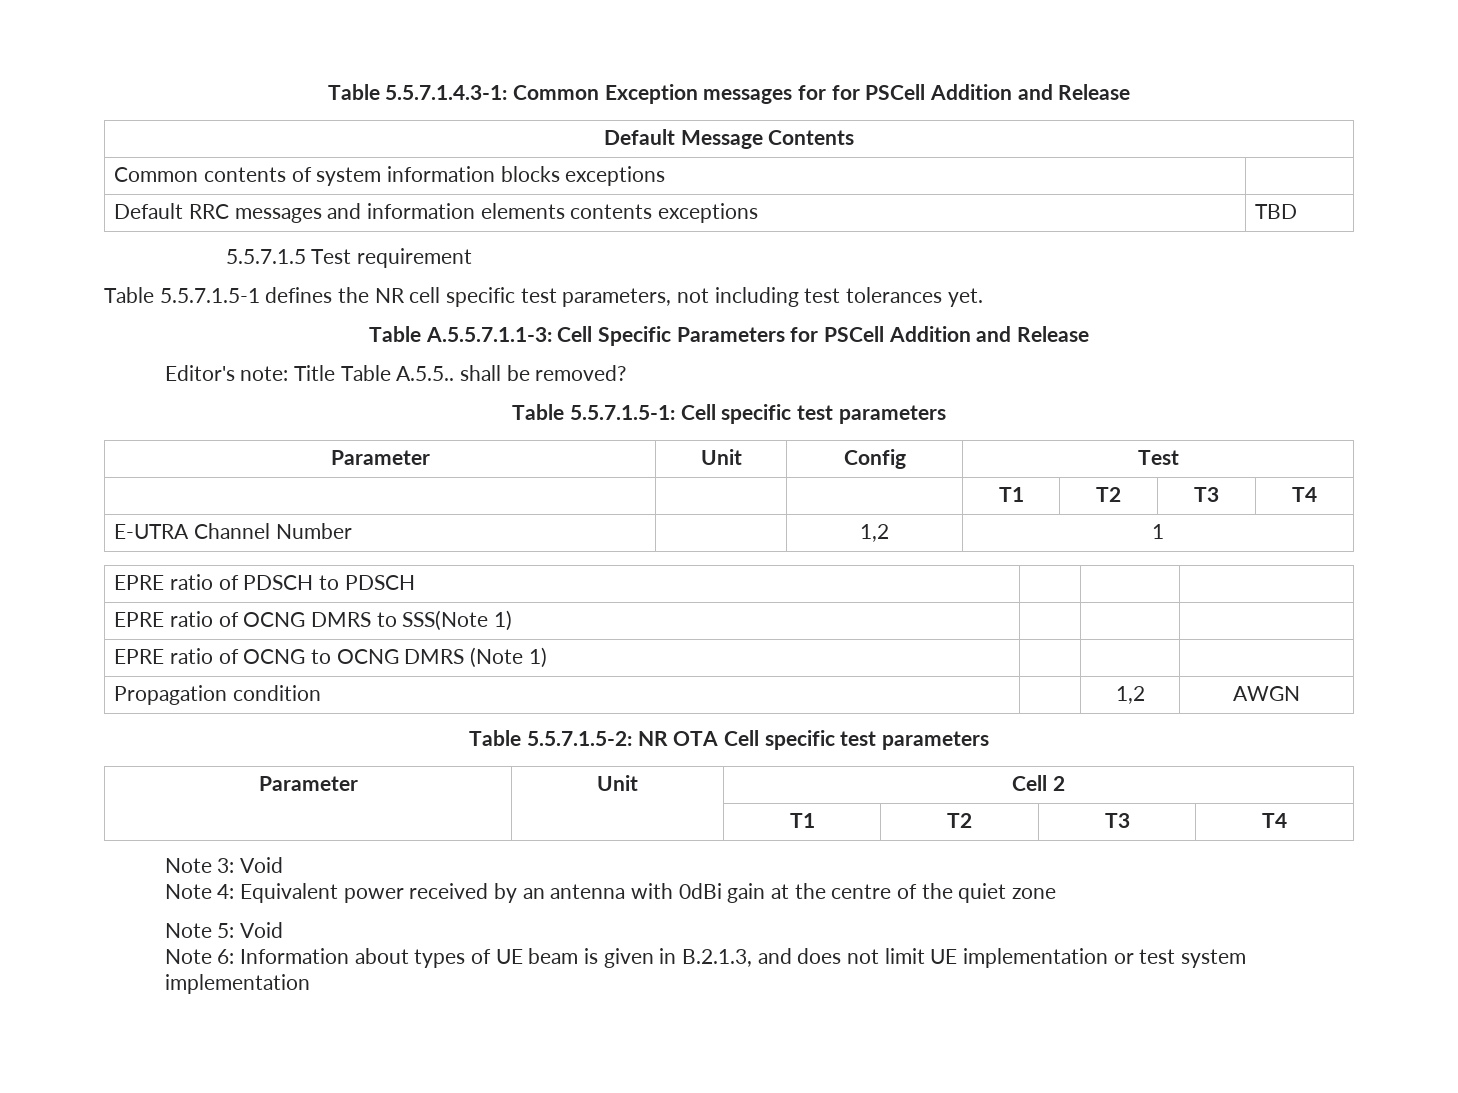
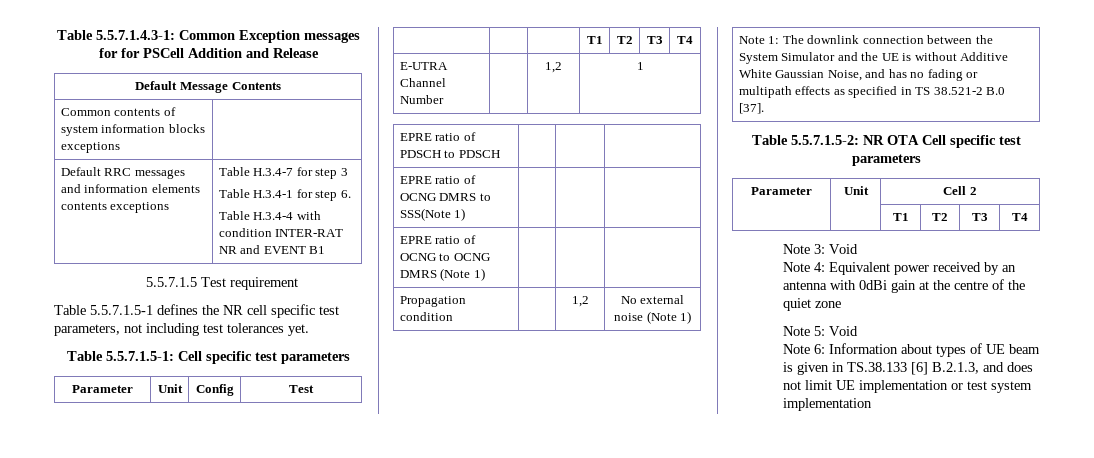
- Default RRC messages and information elements contents exceptions | TBD
+ Default RRC messages and information elements contents exceptions | Table H.3.4-7 for step 3
+ Table H.3.4-1 for step 6.
+ Table H.3.4-4 with condition INTER-RAT NR and EVENT B1
- Table A.5.5.7.1.1-3: Cell Specific Parameters for PSCell Addition and Release
- Editor's note: Title Table A.5.5.. shall be removed?
- Propagation condition | | 1,2 | AWGN
+ Propagation condition | | 1,2 | No external noise (Note 1)
+ Note 1: The downlink connection between the System Simulator and the UE is without Additive White Gaussian Noise, and has no fading or multipath effects as specified in TS 38.521-2 B.0 [37].
- Note 6: Information about types of UE beam is given in B.2.1.3, and does not limit UE implementation or test system implementation
+ Note 6: Information about types of UE beam is given in TS.38.133 [6] B.2.1.3, and does not limit UE implementation or test system implementation

